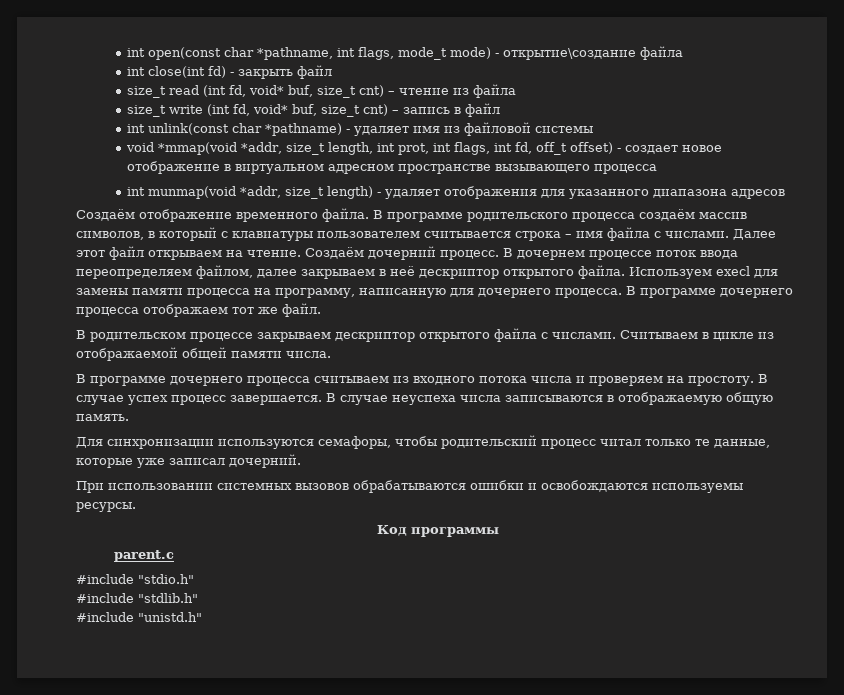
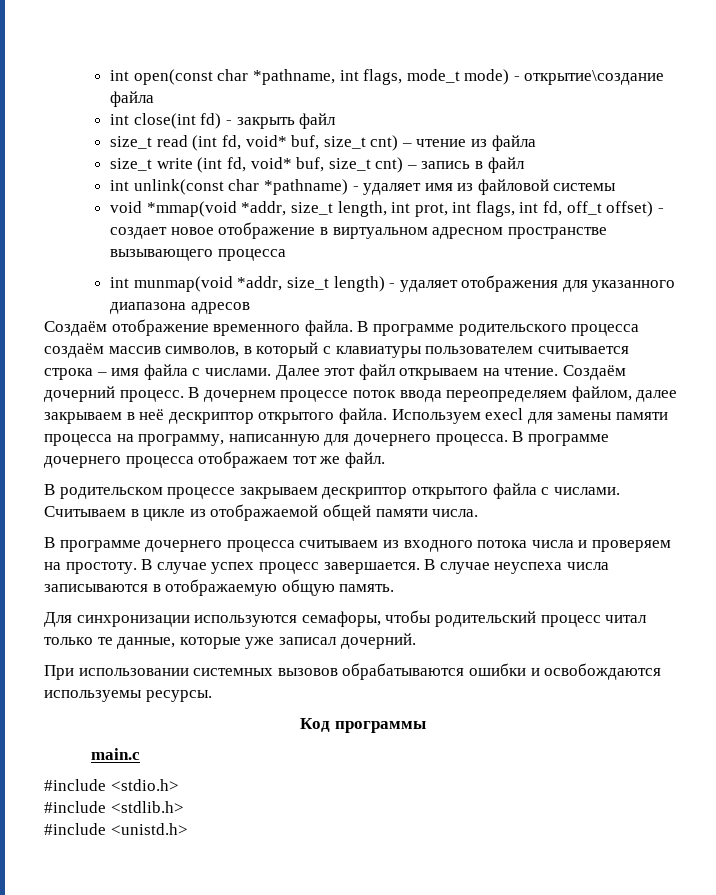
- parent.c
- #include "stdio.h"
- #include "stdlib.h"
- #include "unistd.h"
+ main.c
+ #include <stdio.h>
+ #include <stdlib.h>
+ #include <unistd.h>

